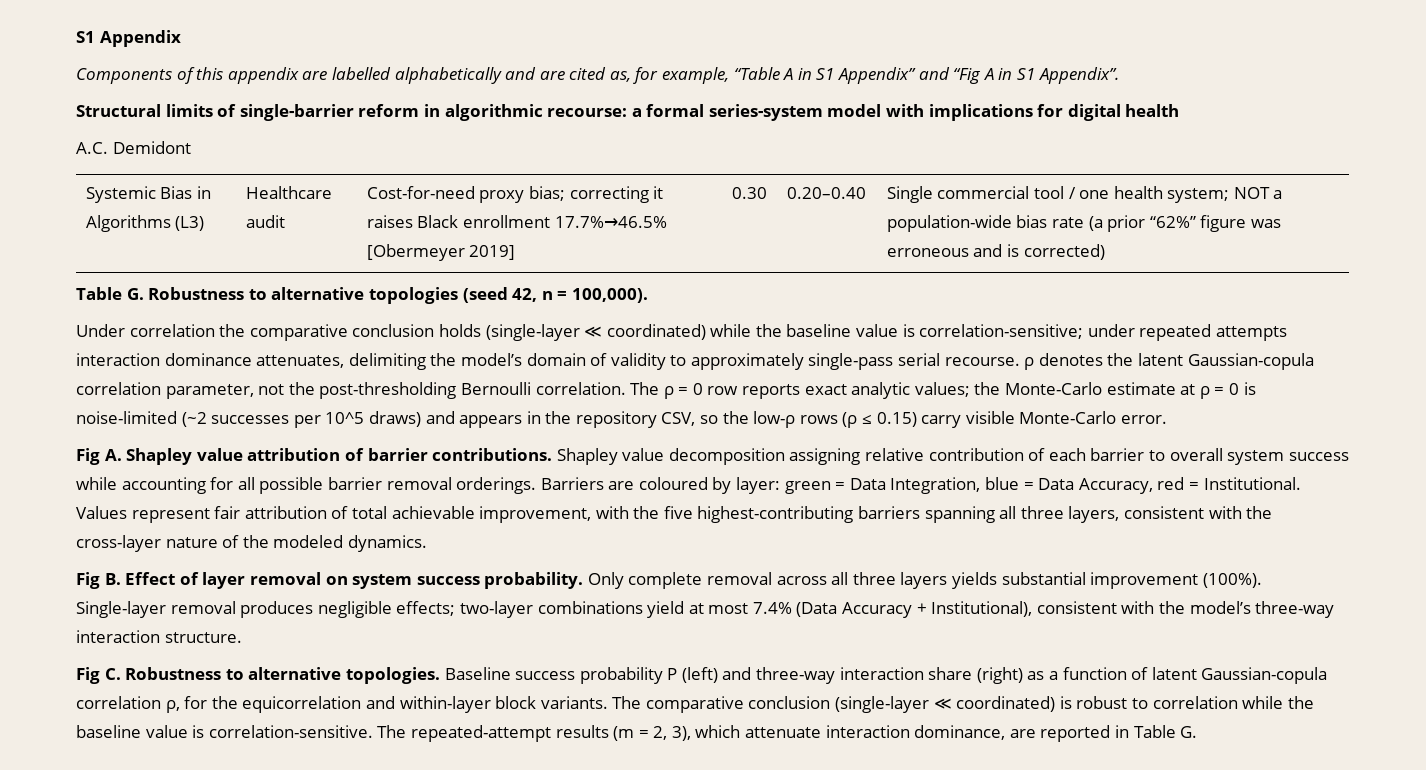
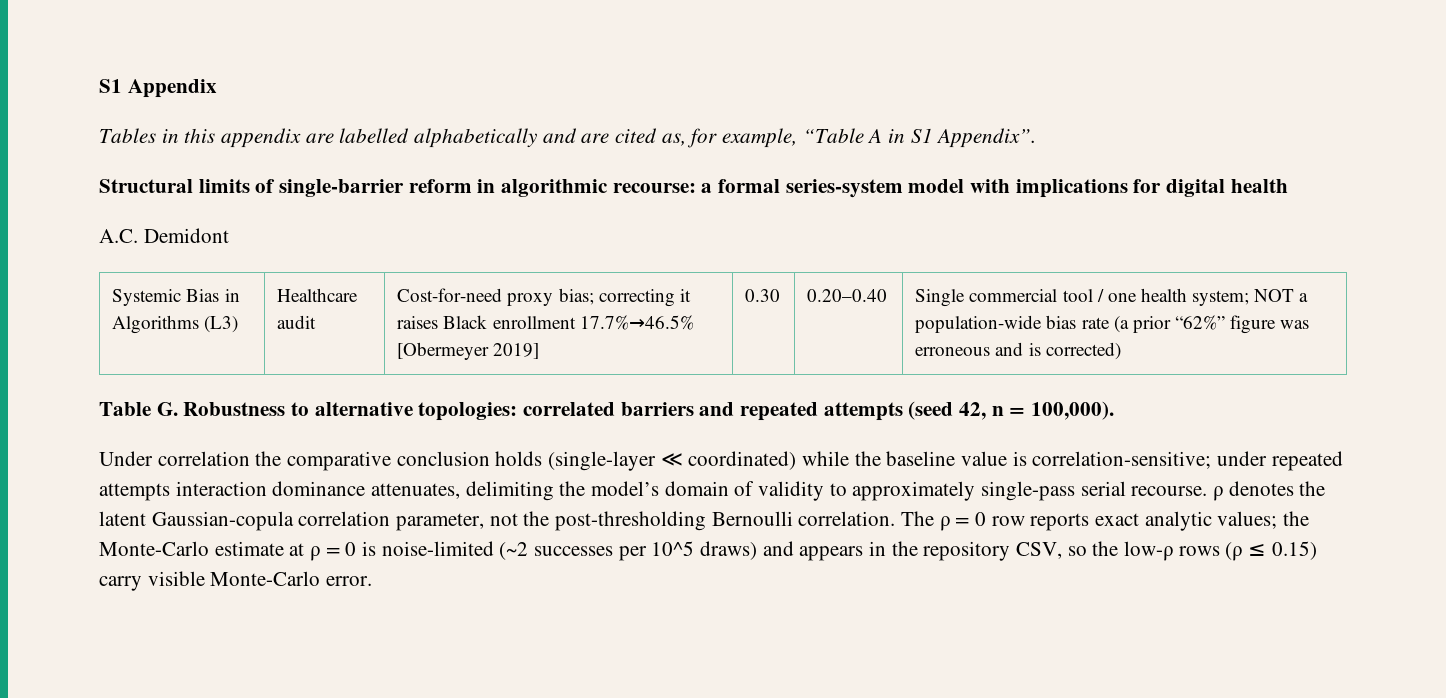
- Components of this appendix are labelled alphabetically and are cited as, for example, “Table A in S1 Appendix” and “Fig A in S1 Appendix”.
+ Tables in this appendix are labelled alphabetically and are cited as, for example, “Table A in S1 Appendix”.
- Table G. Robustness to alternative topologies (seed 42, n = 100,000).
+ Table G. Robustness to alternative topologies: correlated barriers and repeated attempts (seed 42, n = 100,000).
- Fig A. Shapley value attribution of barrier contributions. Shapley value decomposition assigning relative contribution of each barrier to overall system success while accounting for all possible barrier removal orderings. Barriers are coloured by layer: green = Data Integration, blue = Data Accuracy, red = Institutional. Values represent fair attribution of total achievable improvement, with the five highest-contributing barriers spanning all three layers, consistent with the cross-layer nature of the modeled dynamics.
- Fig B. Effect of layer removal on system success probability. Only complete removal across all three layers yields substantial improvement (100%). Single-layer removal produces negligible effects; two-layer combinations yield at most 7.4% (Data Accuracy + Institutional), consistent with the model’s three-way interaction structure.
- Fig C. Robustness to alternative topologies. Baseline success probability P (left) and three-way interaction share (right) as a function of latent Gaussian-copula correlation ρ, for the equicorrelation and within-layer block variants. The comparative conclusion (single-layer ≪ coordinated) is robust to correlation while the baseline value is correlation-sensitive. The repeated-attempt results (m = 2, 3), which attenuate interaction dominance, are reported in Table G.

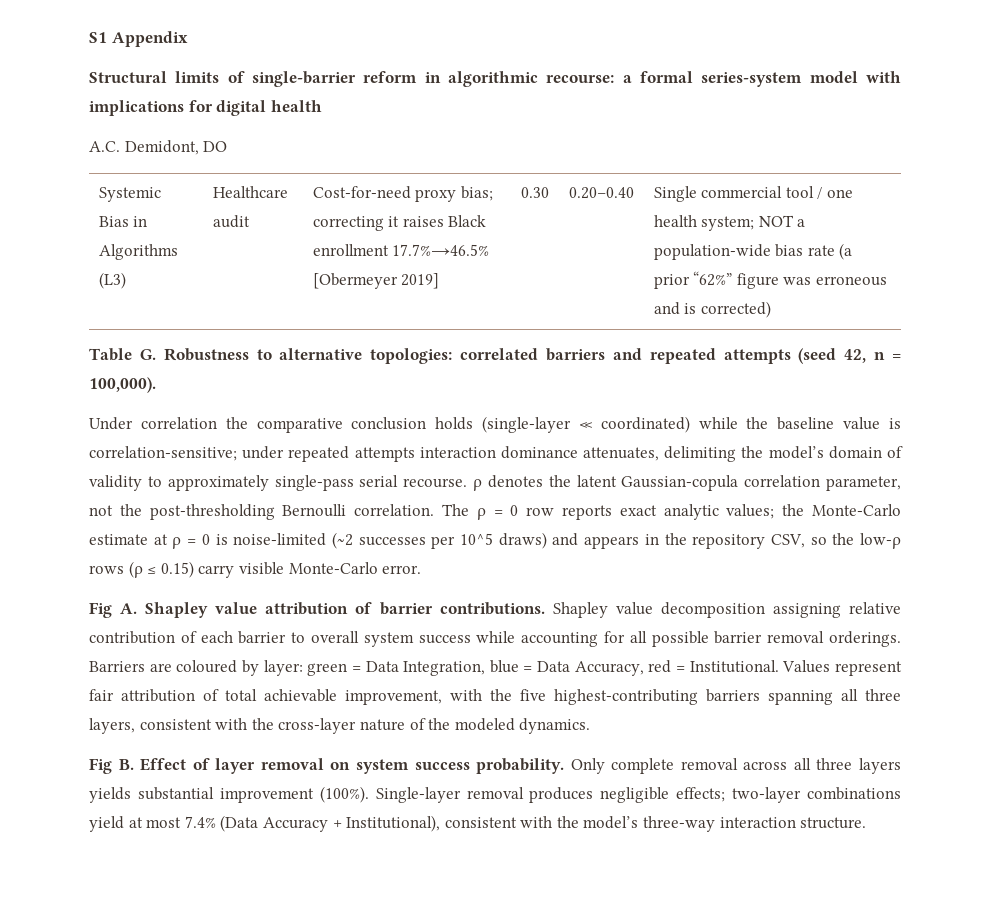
- Tables in this appendix are labelled alphabetically and are cited as, for example, “Table A in S1 Appendix”.
- A.C. Demidont
+ A.C. Demidont, DO
+ Fig A. Shapley value attribution of barrier contributions. Shapley value decomposition assigning relative contribution of each barrier to overall system success while accounting for all possible barrier removal orderings. Barriers are coloured by layer: green = Data Integration, blue = Data Accuracy, red = Institutional. Values represent fair attribution of total achievable improvement, with the five highest-contributing barriers spanning all three layers, consistent with the cross-layer nature of the modeled dynamics.
+ Fig B. Effect of layer removal on system success probability. Only complete removal across all three layers yields substantial improvement (100%). Single-layer removal produces negligible effects; two-layer combinations yield at most 7.4% (Data Accuracy + Institutional), consistent with the model’s three-way interaction structure.

